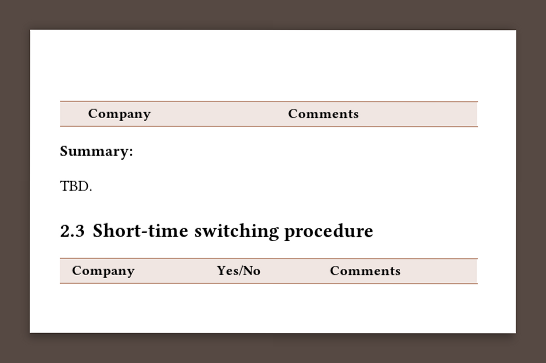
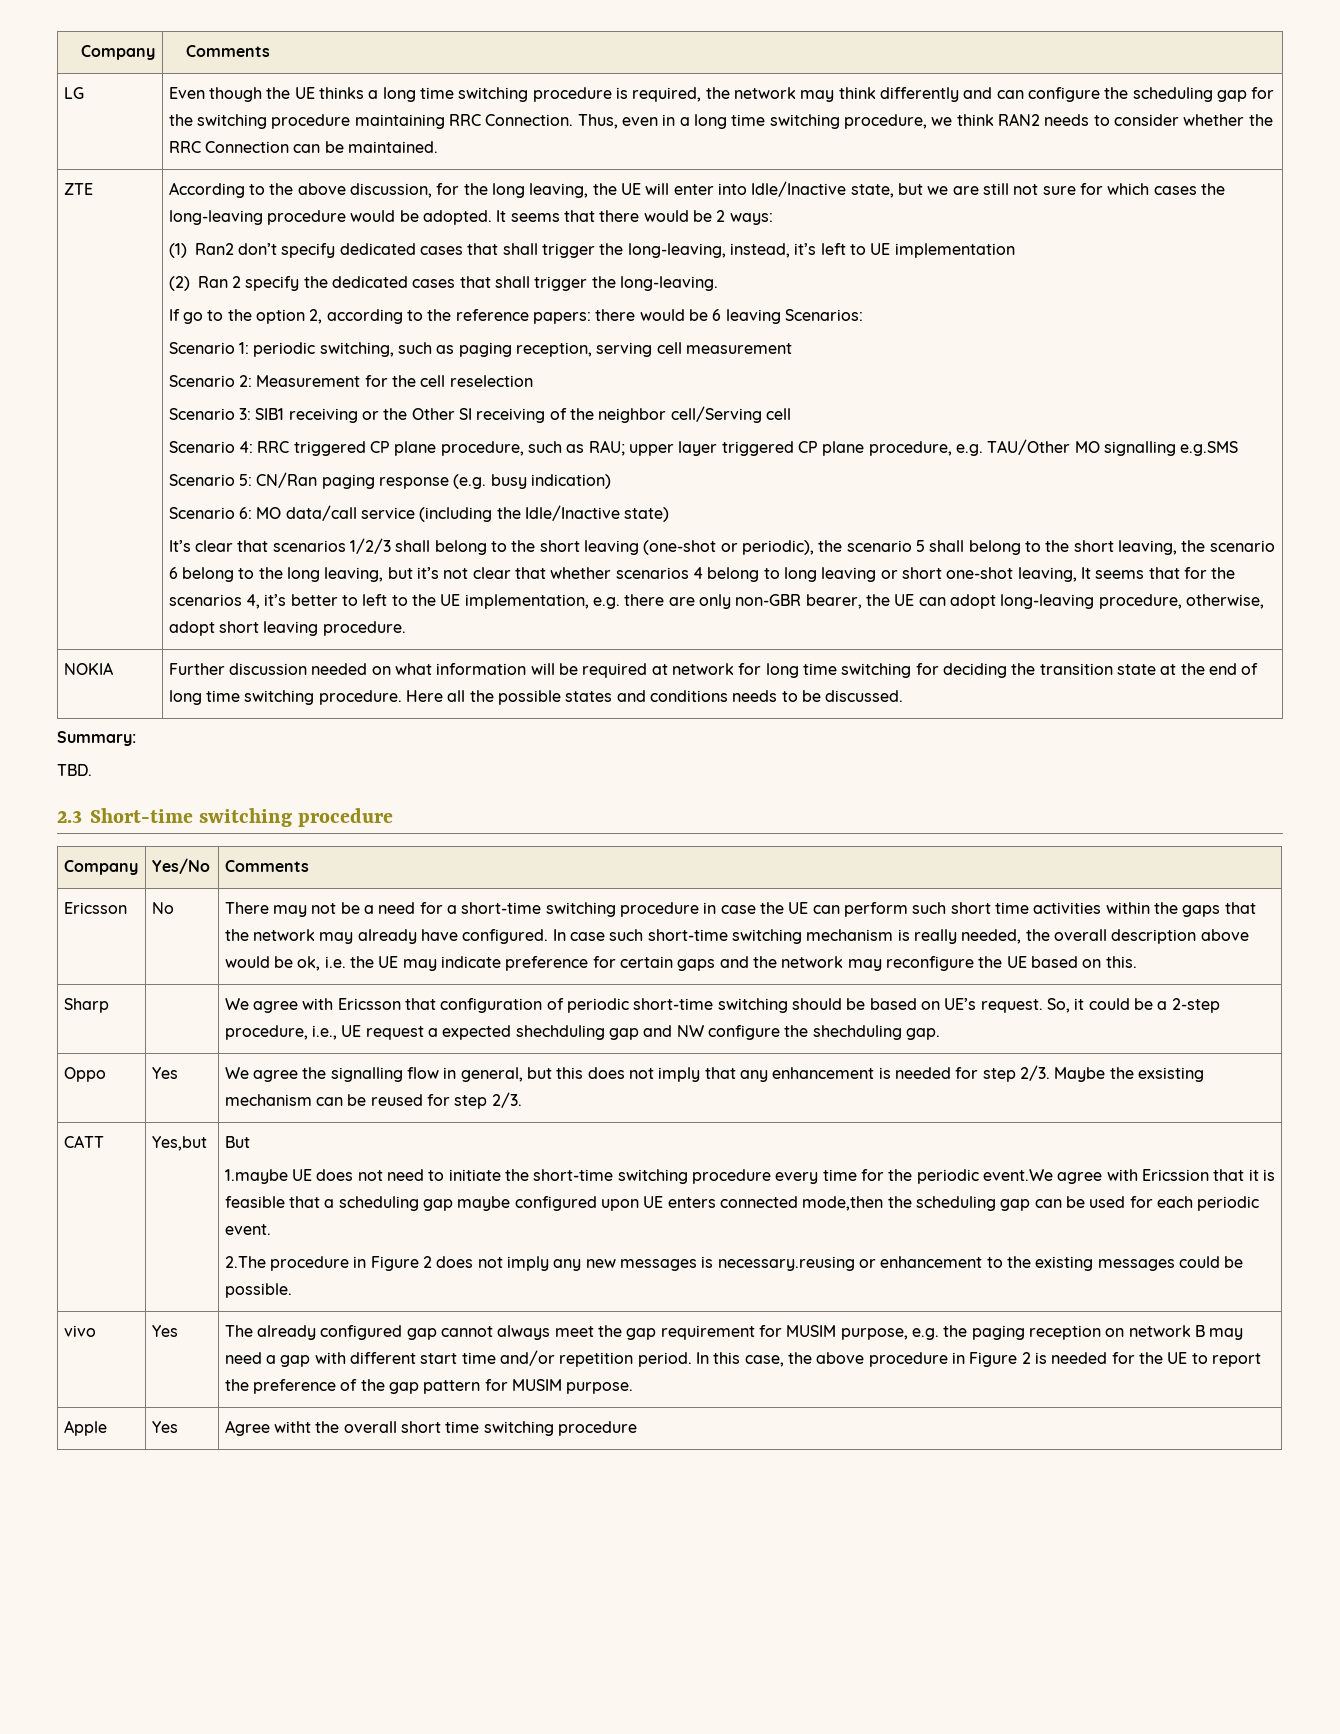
+ LG | Even though the UE thinks a long time switching procedure is required, the network may think differently and can configure the scheduling gap for the switching procedure maintaining RRC Connection. Thus, even in a long time switching procedure, we think RAN2 needs to consider whether the RRC Connection can be maintained.
+ ZTE | According to the above discussion, for the long leaving, the UE will enter into Idle/Inactive state, but we are still not sure for which cases the long-leaving procedure would be adopted. It seems that there would be 2 ways:
+ (1) Ran2 don’t specify dedicated cases that shall trigger the long-leaving, instead, it’s left to UE implementation
+ (2) Ran 2 specify the dedicated cases that shall trigger the long-leaving.
+ If go to the option 2, according to the reference papers: there would be 6 leaving Scenarios:
+ Scenario 1: periodic switching, such as paging reception, serving cell measurement
+ Scenario 2: Measurement for the cell reselection
+ Scenario 3: SIB1 receiving or the Other SI receiving of the neighbor cell/Serving cell
+ Scenario 4: RRC triggered CP plane procedure, such as RAU; upper layer triggered CP plane procedure, e.g. TAU/Other MO signalling e.g.SMS
+ Scenario 5: CN/Ran paging response (e.g. busy indication)
+ Scenario 6: MO data/call service (including the Idle/Inactive state)
+ It’s clear that scenarios 1/2/3 shall belong to the short leaving (one-shot or periodic), the scenario 5 shall belong to the short leaving, the scenario 6 belong to the long leaving, but it’s not clear that whether scenarios 4 belong to long leaving or short one-shot leaving, It seems that for the scenarios 4, it’s better to left to the UE implementation, e.g. there are only non-GBR bearer, the UE can adopt long-leaving procedure, otherwise, adopt short leaving procedure.
+ NOKIA | Further discussion needed on what information will be required at network for long time switching for deciding the transition state at the end of long time switching procedure. Here all the possible states and conditions needs to be discussed.
+ Ericsson | No | There may not be a need for a short-time switching procedure in case the UE can perform such short time activities within the gaps that the network may already have configured. In case such short-time switching mechanism is really needed, the overall description above would be ok, i.e. the UE may indicate preference for certain gaps and the network may reconfigure the UE based on this.
+ Sharp | | We agree with Ericsson that configuration of periodic short-time switching should be based on UE’s request. So, it could be a 2-step procedure, i.e., UE request a expected shechduling gap and NW configure the shechduling gap.
+ Oppo | Yes | We agree the signalling flow in general, but this does not imply that any enhancement is needed for step 2/3. Maybe the exsisting mechanism can be reused for step 2/3.
+ CATT | Yes,but | But
+ 1.maybe UE does not need to initiate the short-time switching procedure every time for the periodic event.We agree with Ericssion that it is feasible that a scheduling gap maybe configured upon UE enters connected mode,then the scheduling gap can be used for each periodic event.
+ 2.The procedure in Figure 2 does not imply any new messages is necessary.reusing or enhancement to the existing messages could be possible.
+ vivo | Yes | The already configured gap cannot always meet the gap requirement for MUSIM purpose, e.g. the paging reception on network B may need a gap with different start time and/or repetition period. In this case, the above procedure in Figure 2 is needed for the UE to report the preference of the gap pattern for MUSIM purpose.
+ Apple | Yes | Agree witht the overall short time switching procedure

